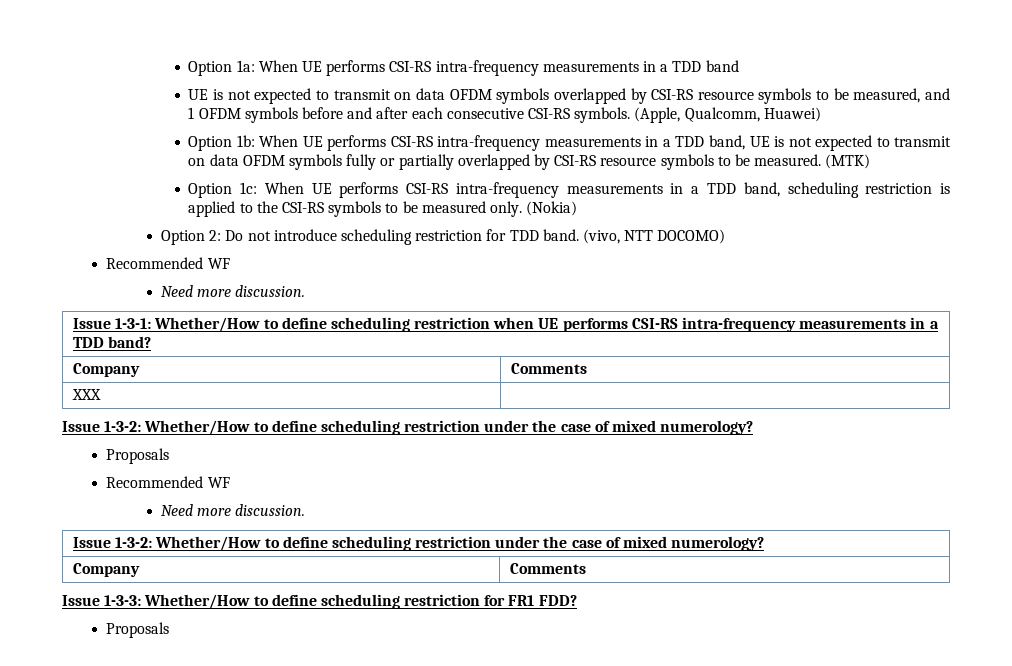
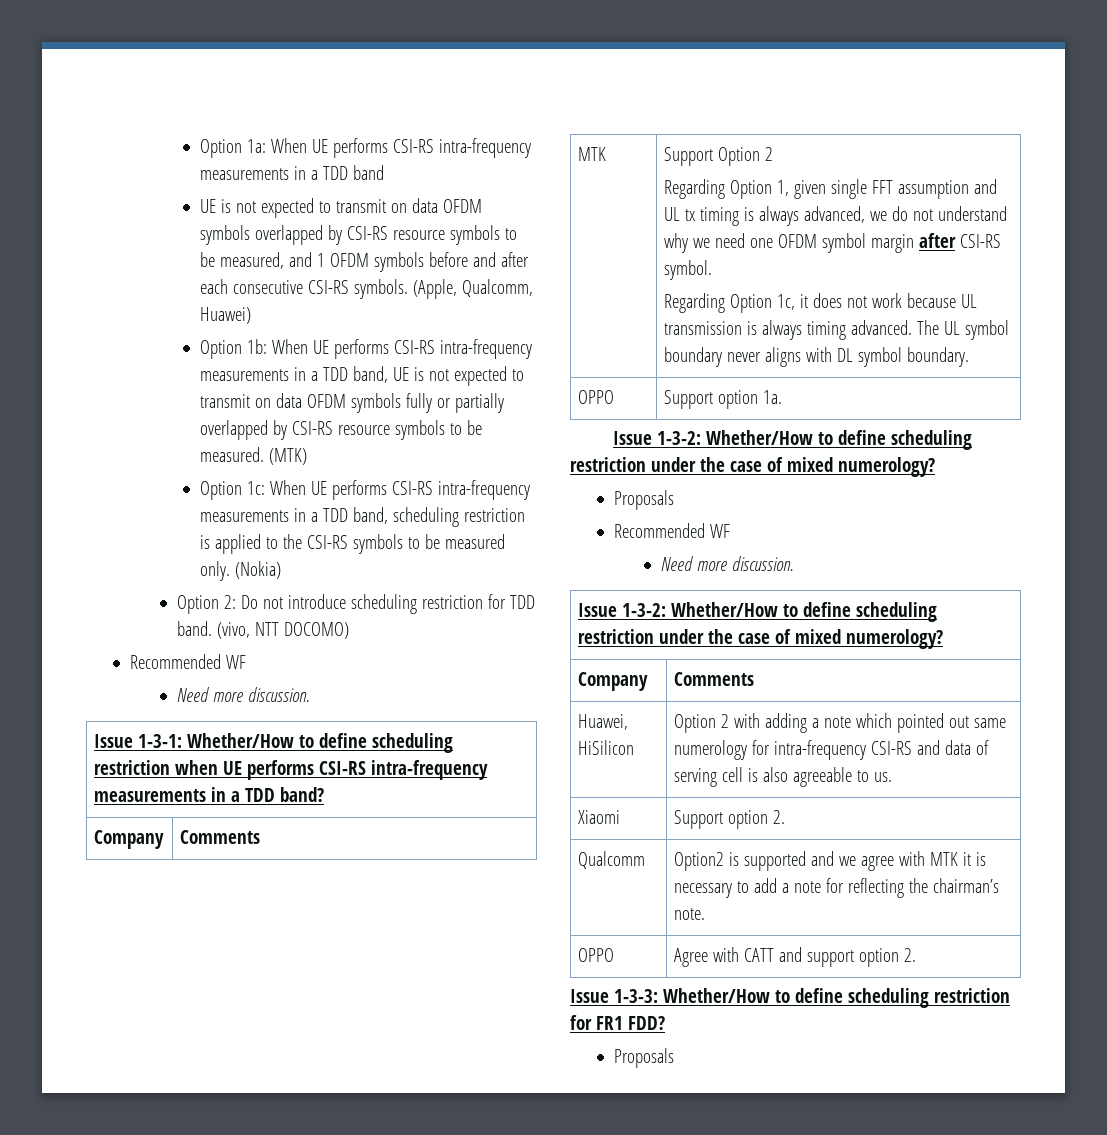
- XXX
+ MTK | Support Option 2
+ Regarding Option 1, given single FFT assumption and UL tx timing is always advanced, we do not understand why we need one OFDM symbol margin after CSI-RS symbol.
+ Regarding Option 1c, it does not work because UL transmission is always timing advanced. The UL symbol boundary never aligns with DL symbol boundary.
+ OPPO | Support option 1a.
+ Huawei, HiSilicon | Option 2 with adding a note which pointed out same numerology for intra-frequency CSI-RS and data of serving cell is also agreeable to us.
+ Xiaomi | Support option 2.
+ Qualcomm | Option2 is supported and we agree with MTK it is necessary to add a note for reflecting the chairman’s note.
+ OPPO | Agree with CATT and support option 2.

